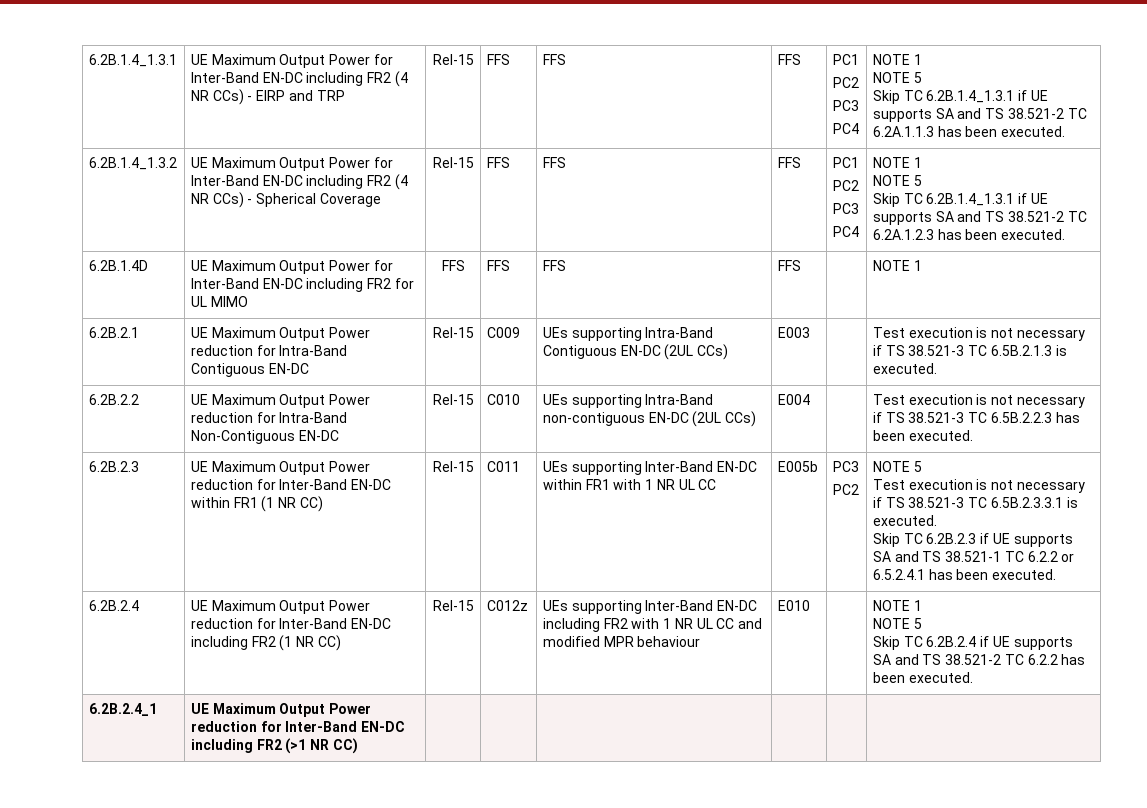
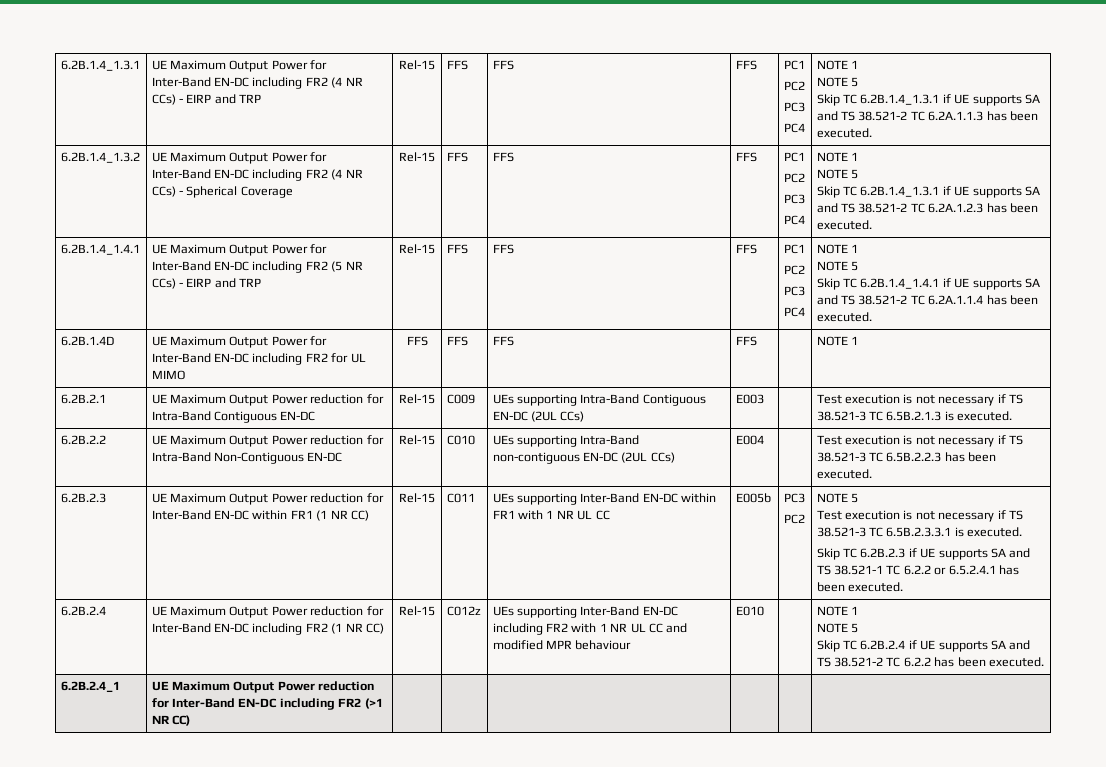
+ 6.2B.1.4_1.4.1 | UE Maximum Output Power for Inter-Band EN-DC including FR2 (5 NR CCs) - EIRP and TRP | Rel-15 | FFS | FFS | FFS | PC1
+ PC2
+ PC3
+ PC4 | NOTE 1
+ NOTE 5
+ Skip TC 6.2B.1.4_1.4.1 if UE supports SA and TS 38.521-2 TC 6.2A.1.1.4 has been executed.

